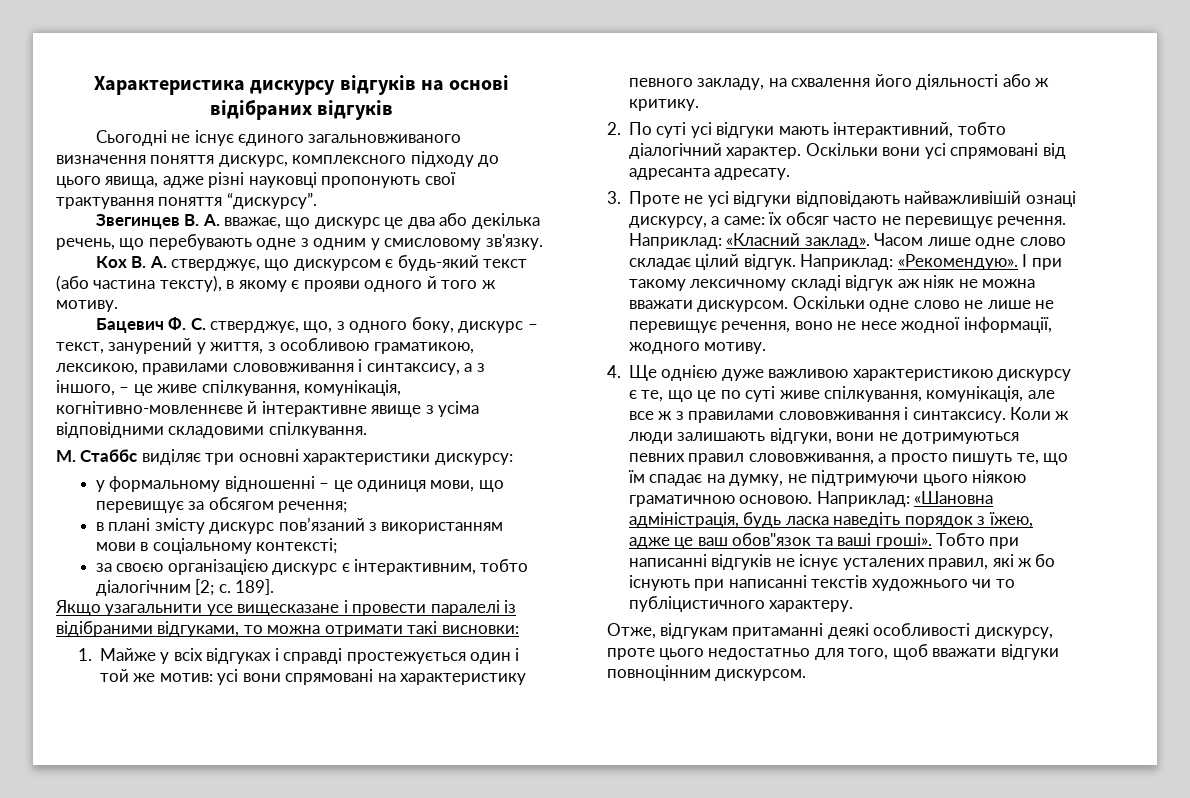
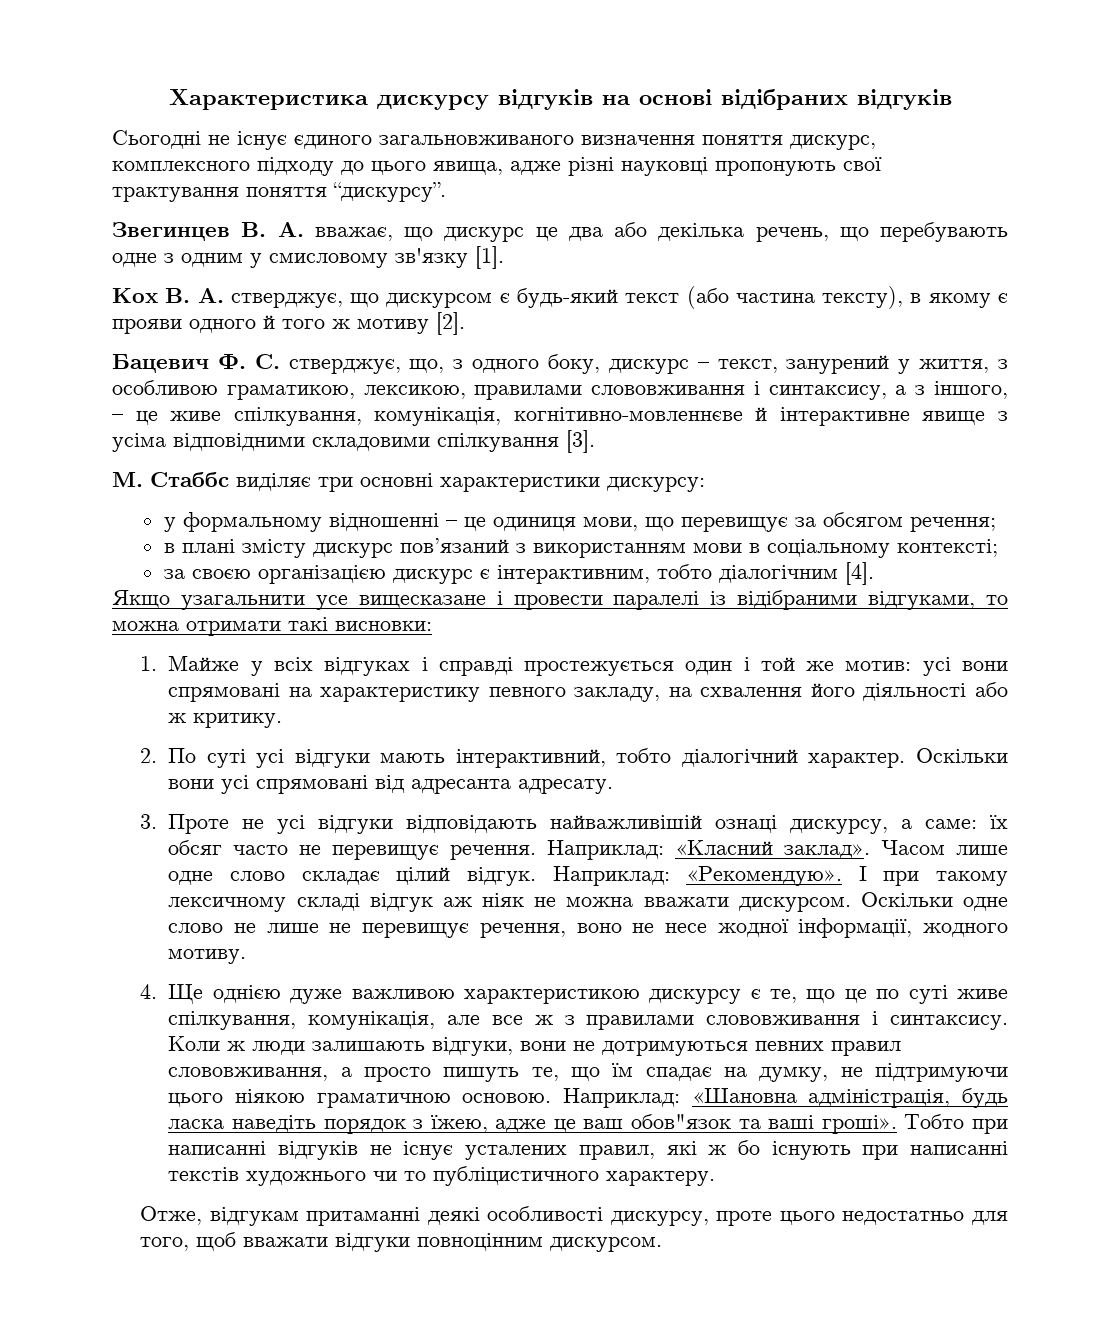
- Звегинцев В. А. вважає, що дискурс це два або декілька речень, що перебувають одне з одним у смисловому зв'язку.
+ Звегинцев В. А. вважає, що дискурс це два або декілька речень, що перебувають одне з одним у смисловому зв'язку [1].
- Кох В. А. стверджує, що дискурсом є будь-який текст (або частина тексту), в якому є прояви одного й того ж мотиву.
+ Кох В. А. стверджує, що дискурсом є будь-який текст (або частина тексту), в якому є прояви одного й того ж мотиву [2].
- Бацевич Ф. С. стверджує, що, з одного боку, дискурс – текст, занурений у життя, з особливою граматикою, лексикою, правилами слововживання і синтаксису, а з іншого, – це живе спілкування, комунікація, когнітивно-мовленнєве й інтерактивне явище з усіма відповідними складовими спілкування.
+ Бацевич Ф. С. стверджує, що, з одного боку, дискурс – текст, занурений у життя, з особливою граматикою, лексикою, правилами слововживання і синтаксису, а з іншого, – це живе спілкування, комунікація, когнітивно-мовленнєве й інтерактивне явище з усіма відповідними складовими спілкування [3].
- за своєю організацією дискурс є інтерактивним, тобто діалогічним [2; с. 189].
+ за своєю організацією дискурс є інтерактивним, тобто діалогічним [4].

